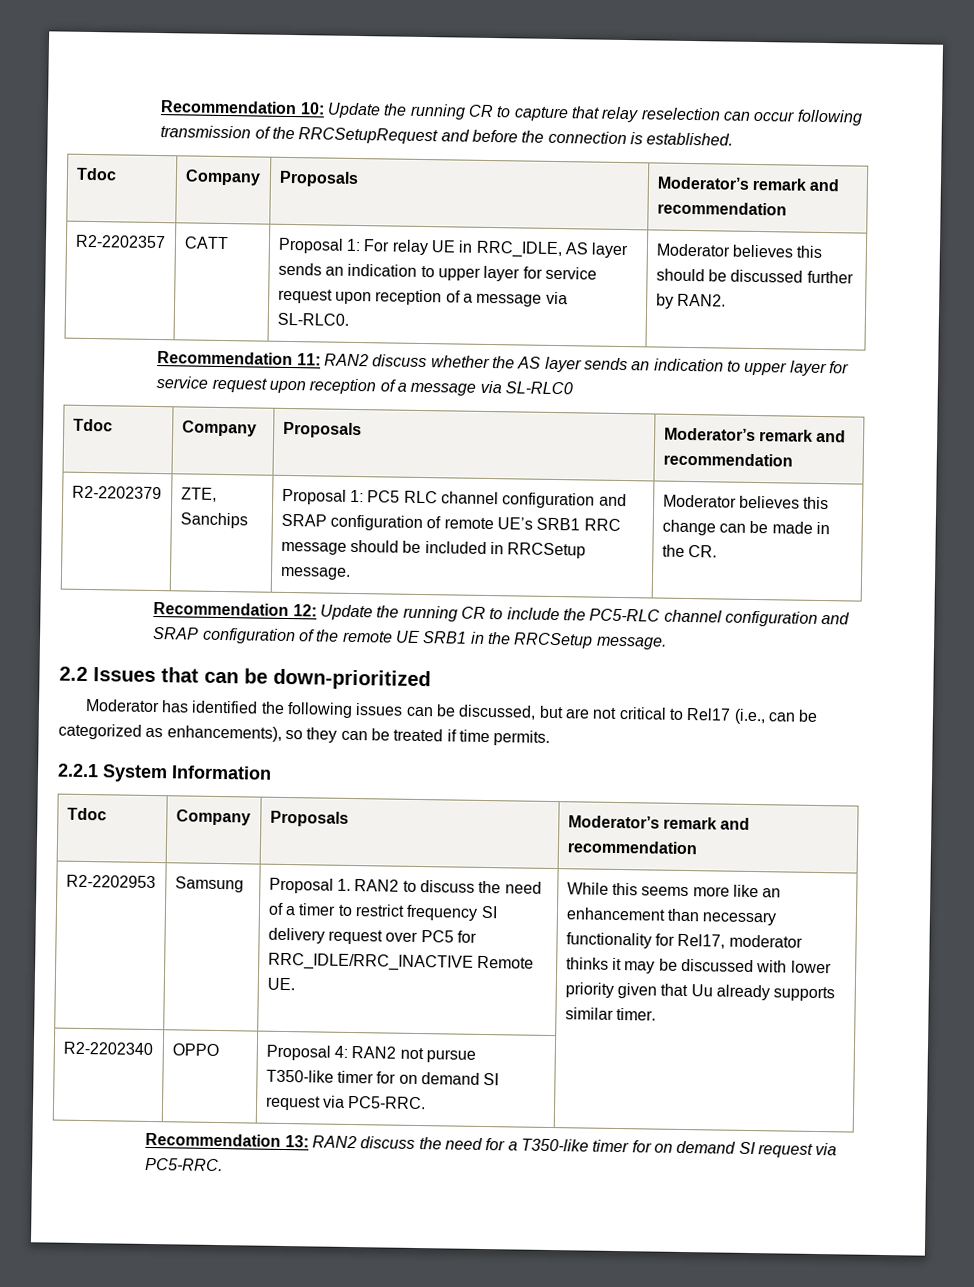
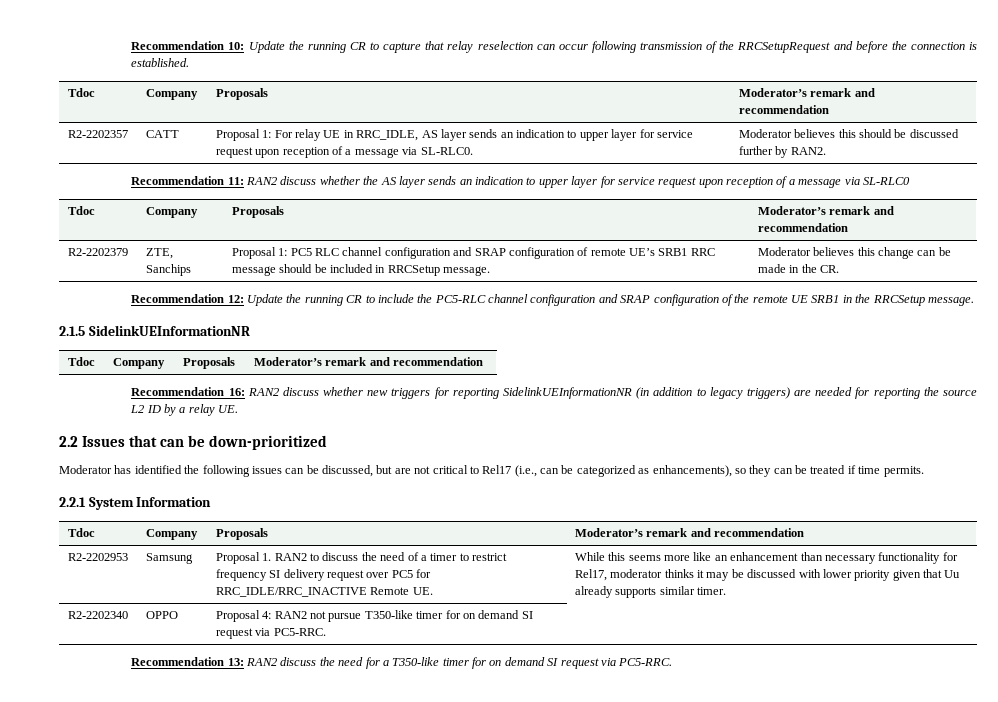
+ 2.1.5 SidelinkUEInformationNR
+ Tdoc | Company | Proposals | Moderator’s remark and recommendation
+ Recommendation 16: RAN2 discuss whether new triggers for reporting SidelinkUEInformationNR (in addition to legacy triggers) are needed for reporting the source L2 ID by a relay UE.

